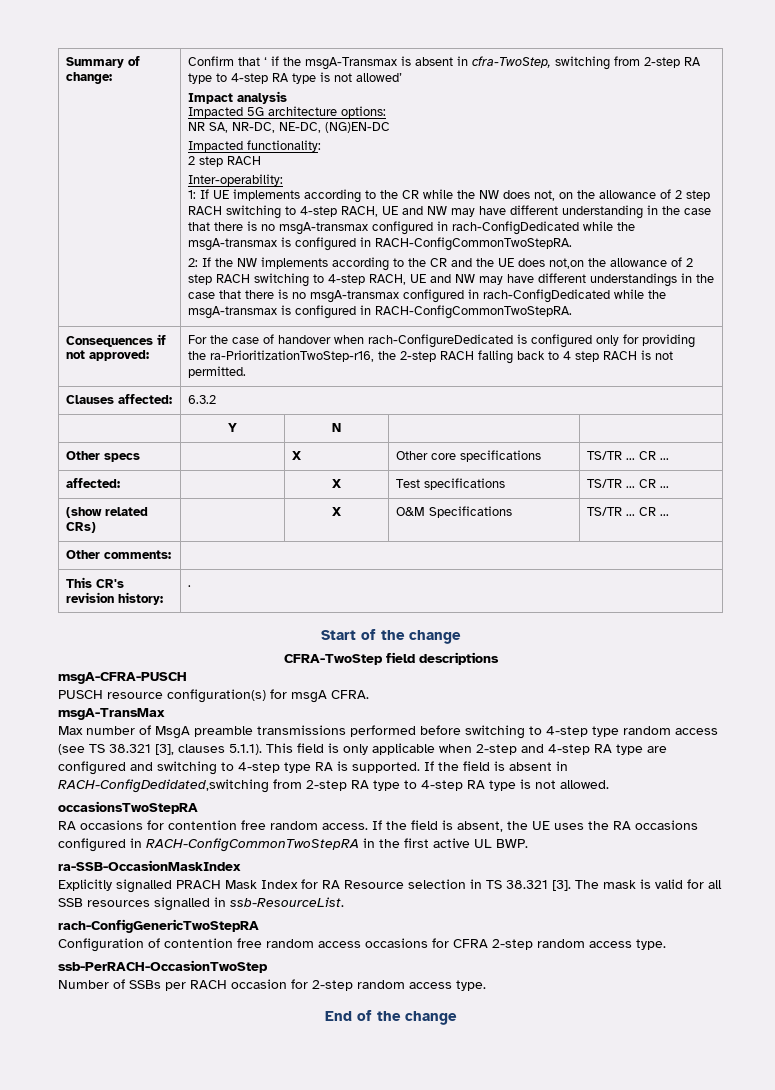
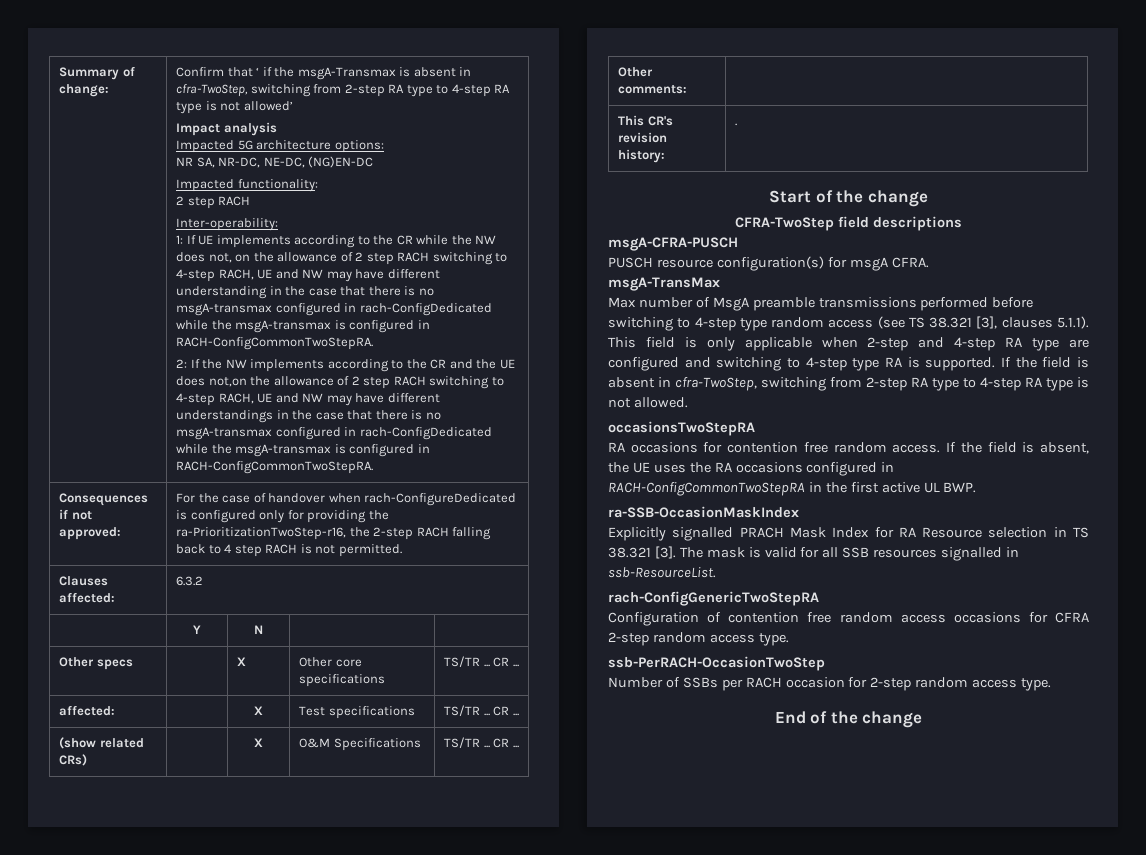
- If the field is absent in RACH-ConfigDedidated,switching from 2-step RA type to 4-step RA type is not allowed.
+ If the field is absent in cfra-TwoStep, switching from 2-step RA type to 4-step RA type is not allowed.

